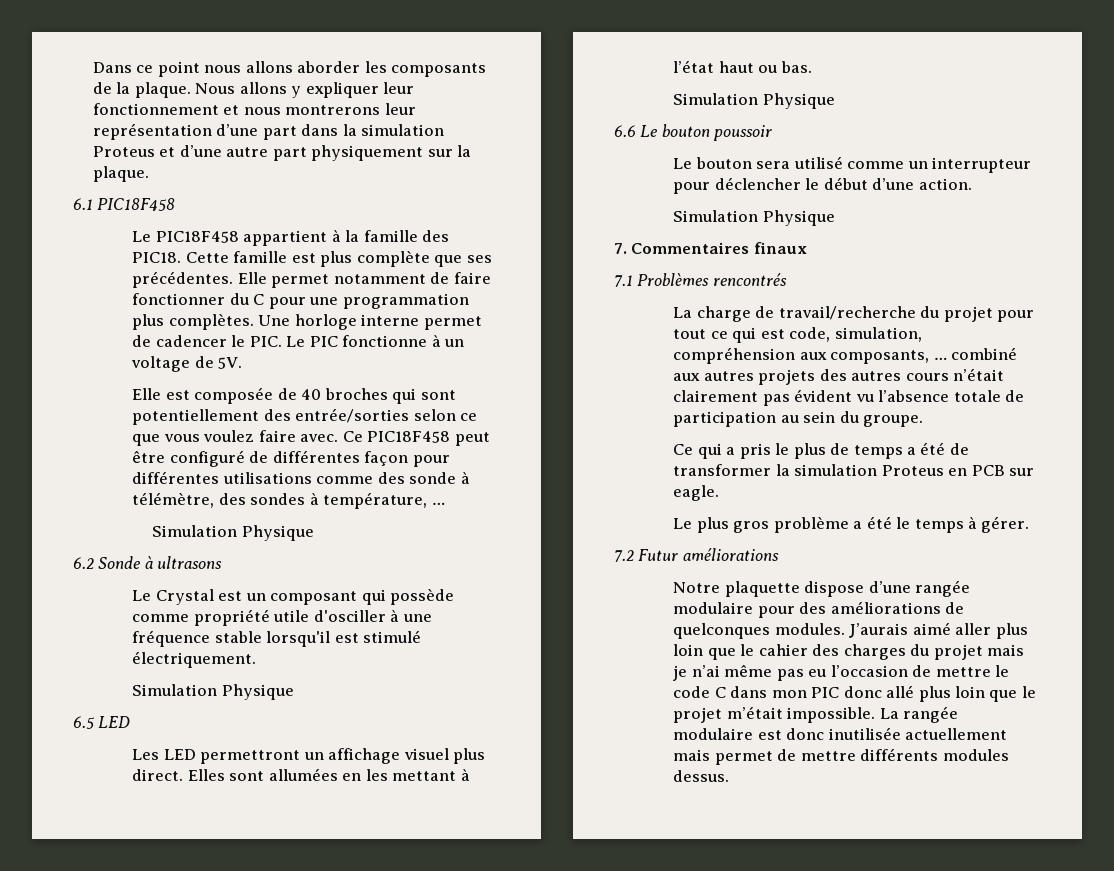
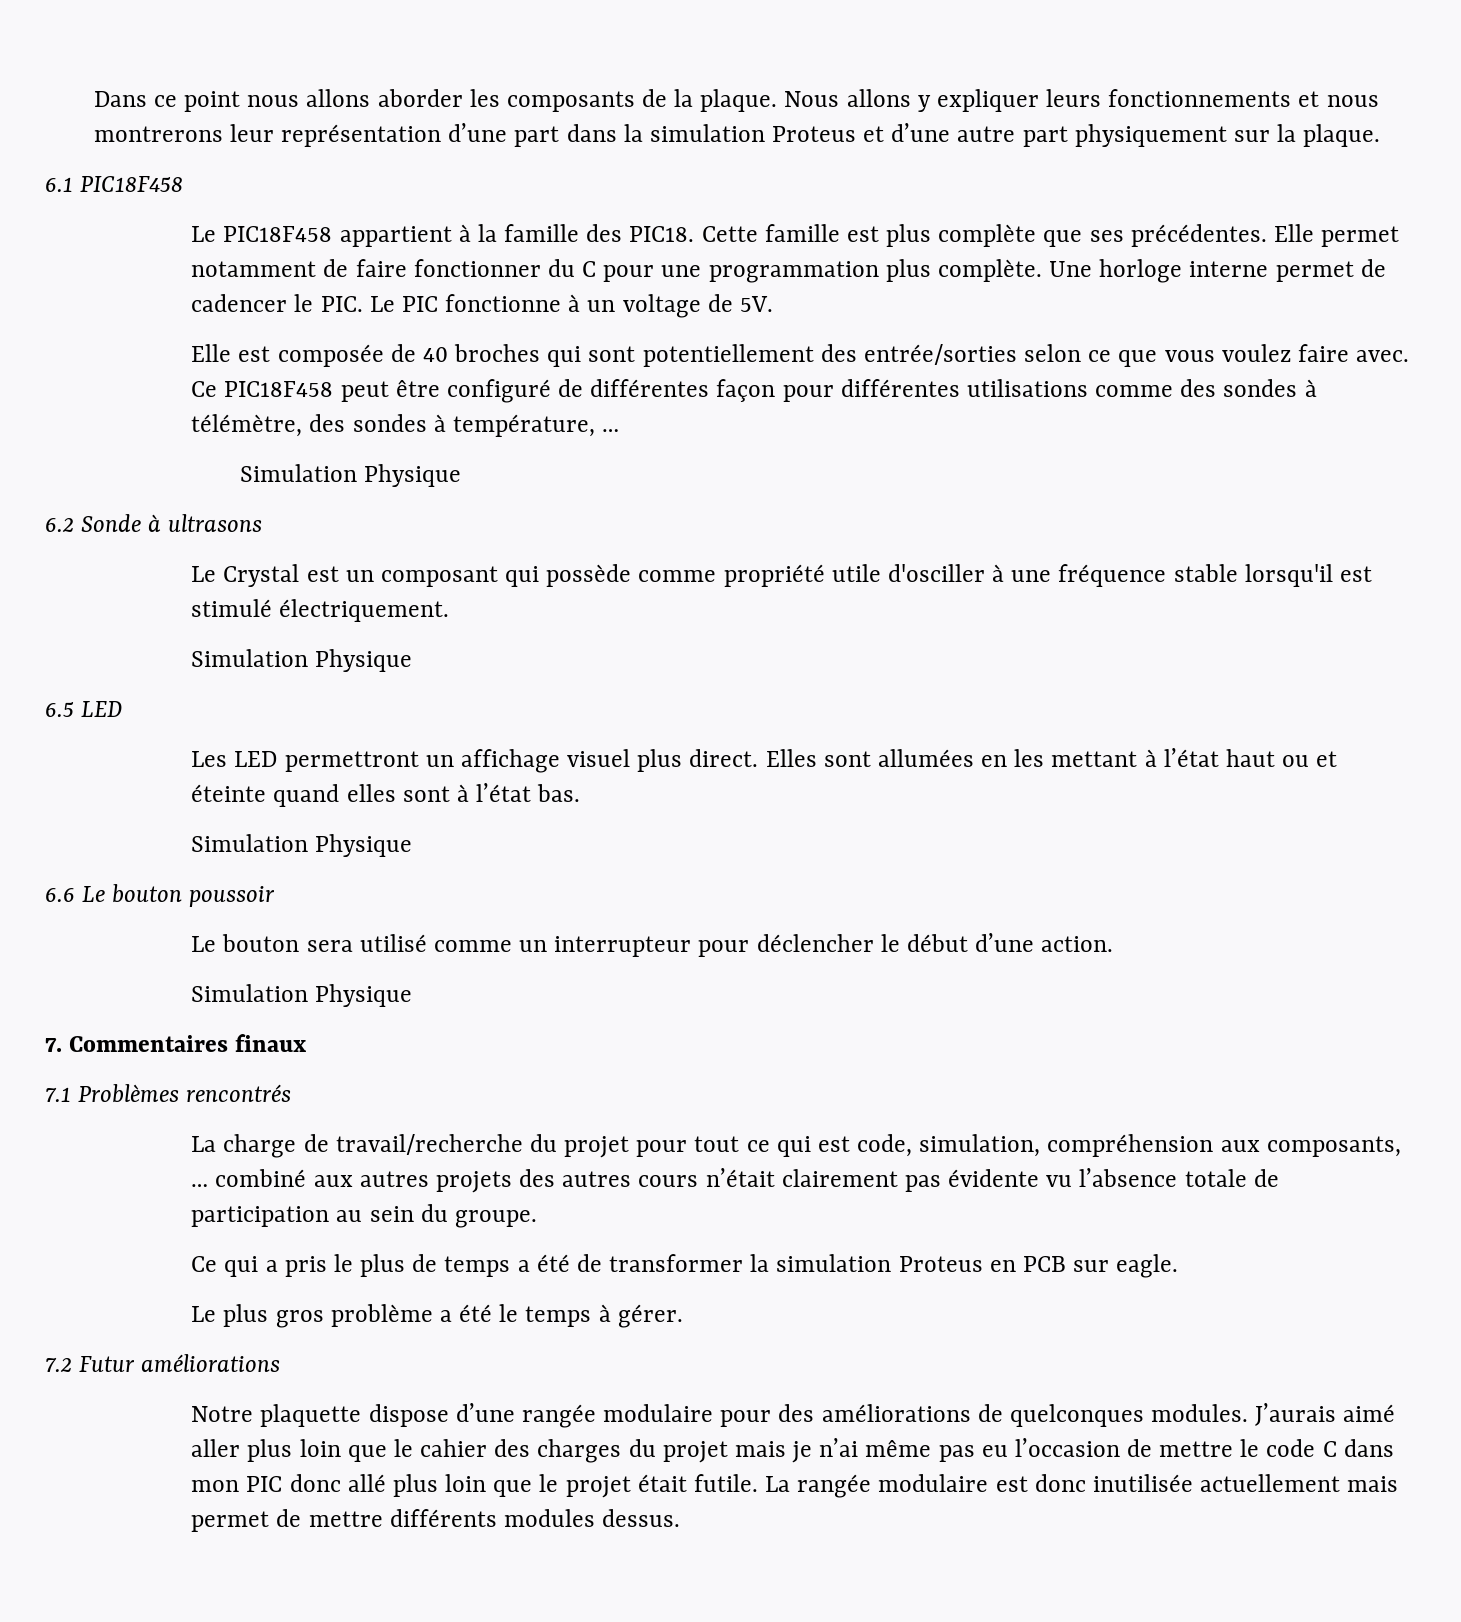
- Nous allons y expliquer leur fonctionnement et nous montrerons leur représentation d’une part dans la simulation Proteus et d’une autre part physiquement sur la plaque.
+ Nous allons y expliquer leurs fonctionnements et nous montrerons leur représentation d’une part dans la simulation Proteus et d’une autre part physiquement sur la plaque.
- Elle permet notamment de faire fonctionner du C pour une programmation plus complètes.
+ Elle permet notamment de faire fonctionner du C pour une programmation plus complète.
- Ce PIC18F458 peut être configuré de différentes façon pour différentes utilisations comme des sonde à télémètre, des sondes à température, …
+ Ce PIC18F458 peut être configuré de différentes façon pour différentes utilisations comme des sondes à télémètre, des sondes à température, …
- Elles sont allumées en les mettant à l’état haut ou bas.
+ Elles sont allumées en les mettant à l’état haut ou et éteinte quand elles sont à l’état bas.
- La charge de travail/recherche du projet pour tout ce qui est code, simulation, compréhension aux composants, … combiné aux autres projets des autres cours n’était clairement pas évident vu l’absence totale de participation au sein du groupe.
+ La charge de travail/recherche du projet pour tout ce qui est code, simulation, compréhension aux composants, … combiné aux autres projets des autres cours n’était clairement pas évidente vu l’absence totale de participation au sein du groupe.
- J’aurais aimé aller plus loin que le cahier des charges du projet mais je n’ai même pas eu l’occasion de mettre le code C dans mon PIC donc allé plus loin que le projet m’était impossible.
+ J’aurais aimé aller plus loin que le cahier des charges du projet mais je n’ai même pas eu l’occasion de mettre le code C dans mon PIC donc allé plus loin que le projet était futile.

